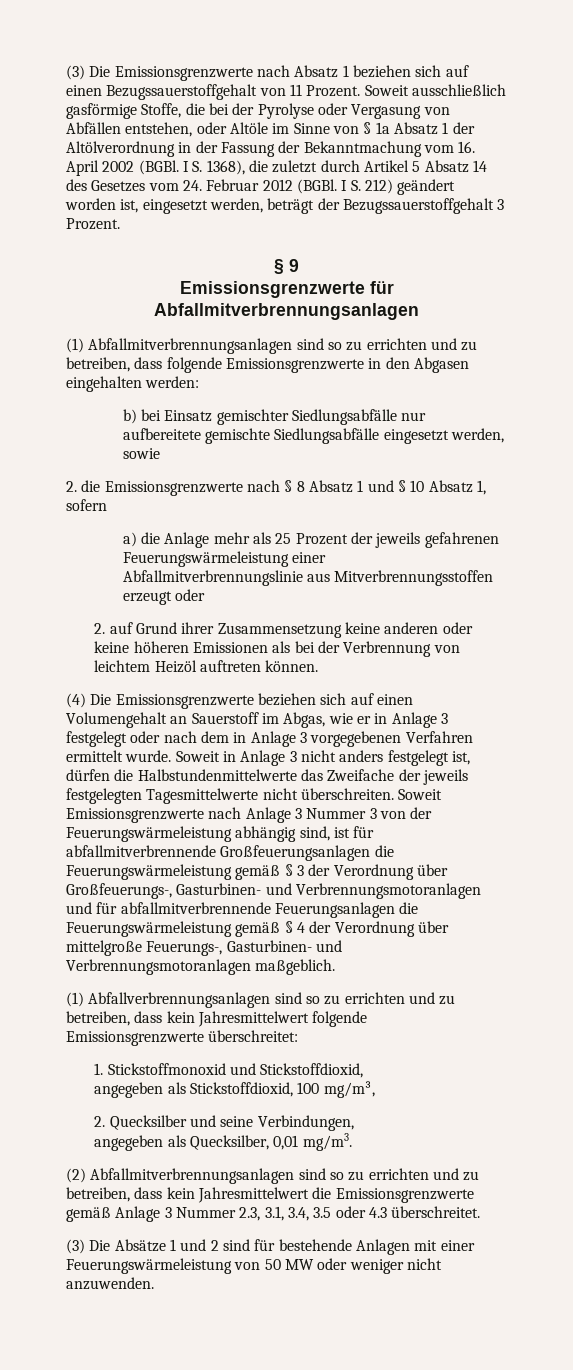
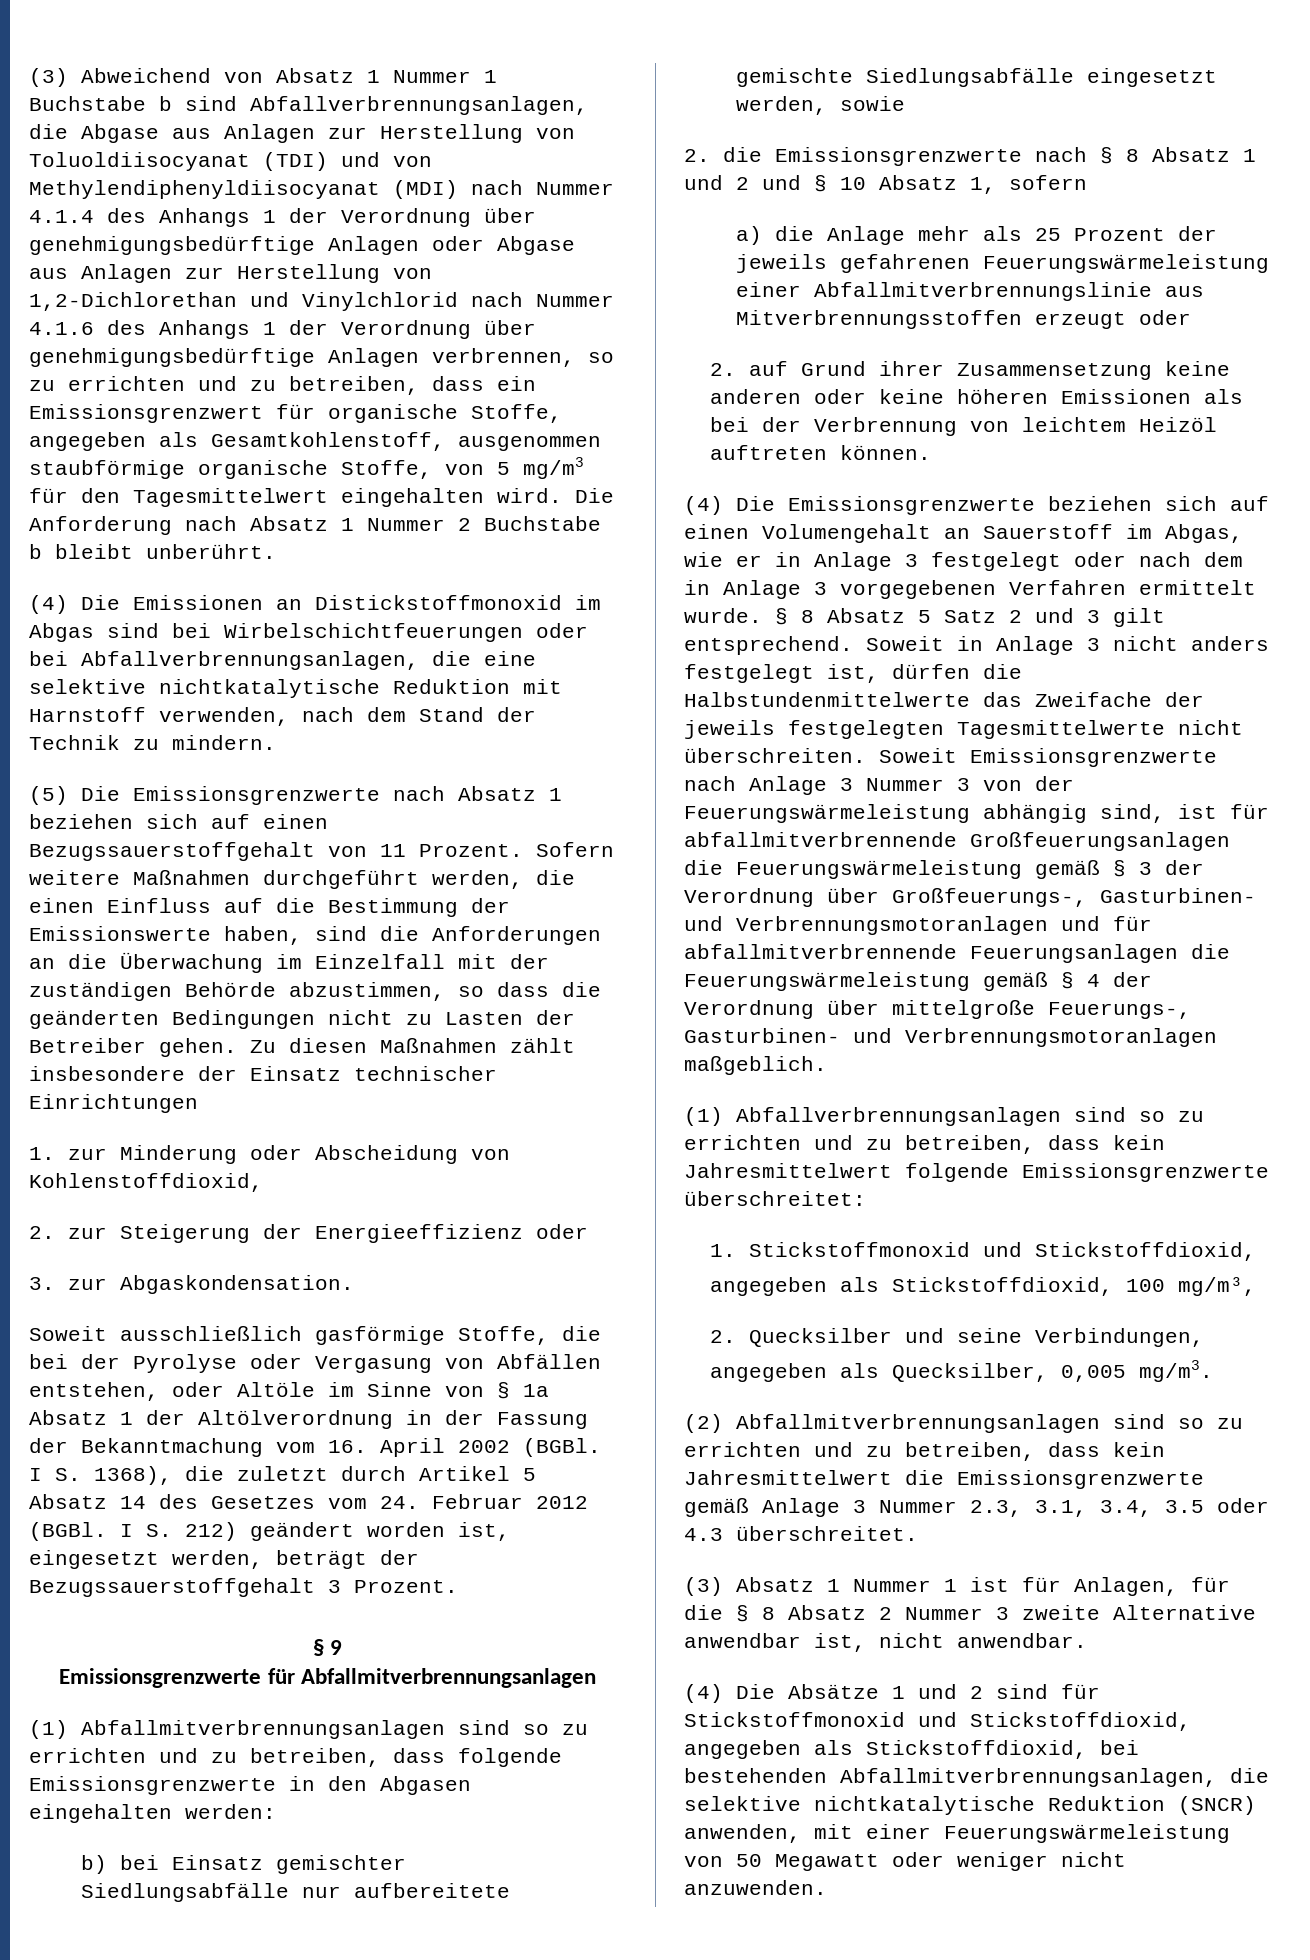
- (3) Die Emissionsgrenzwerte nach Absatz 1 beziehen sich auf einen Bezugssauerstoffgehalt von 11 Prozent. Soweit ausschließlich gasförmige Stoffe, die bei der Pyrolyse oder Vergasung von Abfällen entstehen, oder Altöle im Sinne von § 1a Absatz 1 der Altölverordnung in der Fassung der Bekanntmachung vom 16. April 2002 (BGBl.
+ (3) Abweichend von Absatz 1 Nummer 1 Buchstabe b sind Abfallverbrennungsanlagen, die Abgase aus Anlagen zur Herstellung von Toluoldiisocyanat (TDI) und von Methylendiphenyldiisocyanat (MDI) nach Nummer 4.1.4 des Anhangs 1 der Verordnung über genehmigungsbedürftige Anlagen oder Abgase aus Anlagen zur Herstellung von 1,2-Dichlorethan und Vinylchlorid nach Nummer 4.1.6 des Anhangs 1 der Verordnung über genehmigungsbedürftige Anlagen verbrennen, so zu errichten und zu betreiben, dass ein Emissionsgrenzwert für organische Stoffe, angegeben als Gesamtkohlenstoff, ausgenommen staubförmige organische Stoffe, von 5 mg/m3 für den Tagesmittelwert eingehalten wird. Die Anforderung nach Absatz 1 Nummer 2 Buchstabe b bleibt unberührt.
+ (4) Die Emissionen an Distickstoffmonoxid im Abgas sind bei Wirbelschichtfeuerungen oder bei Abfallverbrennungsanlagen, die eine selektive nichtkatalytische Reduktion mit Harnstoff verwenden, nach dem Stand der Technik zu mindern.
+ (5) Die Emissionsgrenzwerte nach Absatz 1 beziehen sich auf einen Bezugssauerstoffgehalt von 11 Prozent. Sofern weitere Maßnahmen durchgeführt werden, die einen Einfluss auf die Bestimmung der Emissionswerte haben, sind die Anforderungen an die Überwachung im Einzelfall mit der zuständigen Behörde abzustimmen, so dass die geänderten Bedingungen nicht zu Lasten der Betreiber gehen. Zu diesen Maßnahmen zählt insbesondere der Einsatz technischer Einrichtungen
+ 1. zur Minderung oder Abscheidung von Kohlenstoffdioxid,
+ 2. zur Steigerung der Energieeffizienz oder
+ 3. zur Abgaskondensation.
+ Soweit ausschließlich gasförmige Stoffe, die bei der Pyrolyse oder Vergasung von Abfällen entstehen, oder Altöle im Sinne von § 1a Absatz 1 der Altölverordnung in der Fassung der Bekanntmachung vom 16. April 2002 (BGBl.
- 2. die Emissionsgrenzwerte nach § 8 Absatz 1 und § 10 Absatz 1, sofern
+ 2. die Emissionsgrenzwerte nach § 8 Absatz 1 und 2 und § 10 Absatz 1, sofern
+ § 8 Absatz 5 Satz 2 und 3 gilt entsprechend.
- angegeben als Quecksilber, 0,01 mg/m3.
+ angegeben als Quecksilber, 0,005 mg/m3.
- (3) Die Absätze 1 und 2 sind für bestehende Anlagen mit einer Feuerungswärmeleistung von 50 MW oder weniger nicht anzuwenden.
+ (3) Absatz 1 Nummer 1 ist für Anlagen, für die § 8 Absatz 2 Nummer 3 zweite Alternative anwendbar ist, nicht anwendbar.
+ (4) Die Absätze 1 und 2 sind für Stickstoffmonoxid und Stickstoffdioxid, angegeben als Stickstoffdioxid, bei bestehenden Abfallmitverbrennungsanlagen, die selektive nichtkatalytische Reduktion (SNCR) anwenden, mit einer Feuerungswärmeleistung von 50 Megawatt oder weniger nicht anzuwenden.

